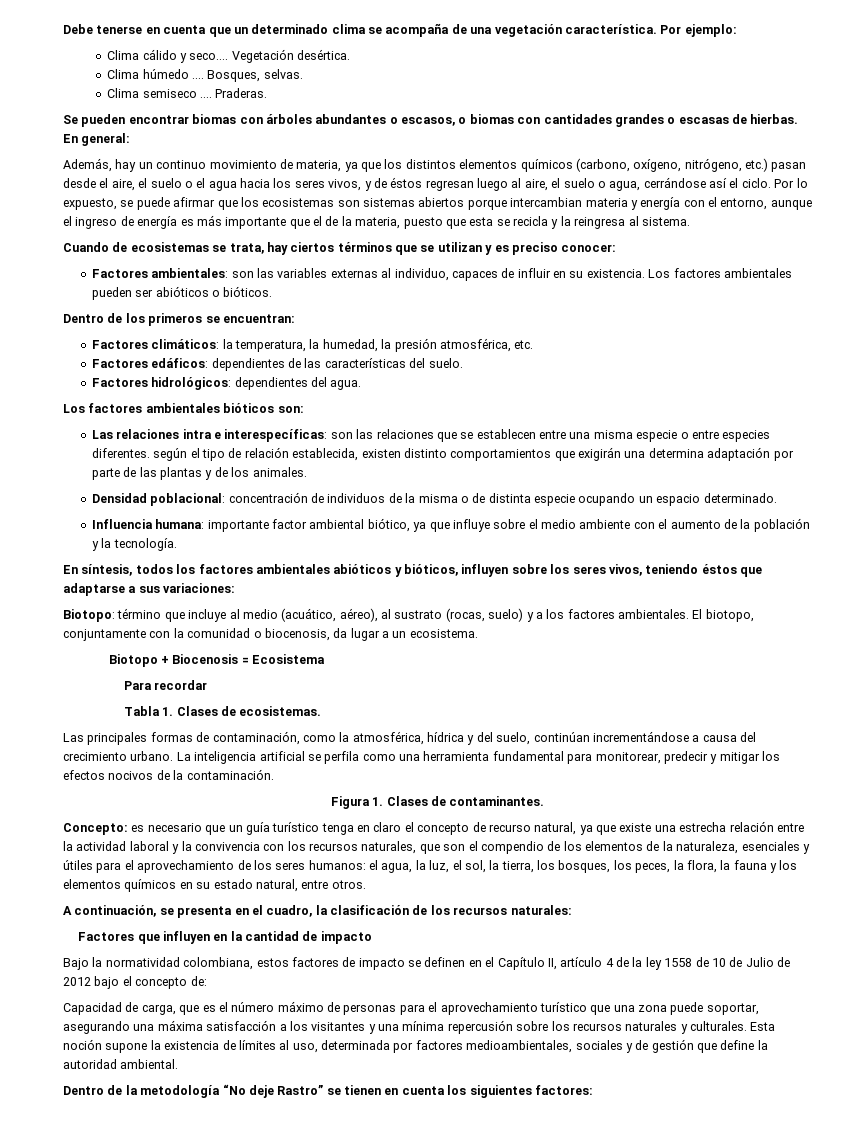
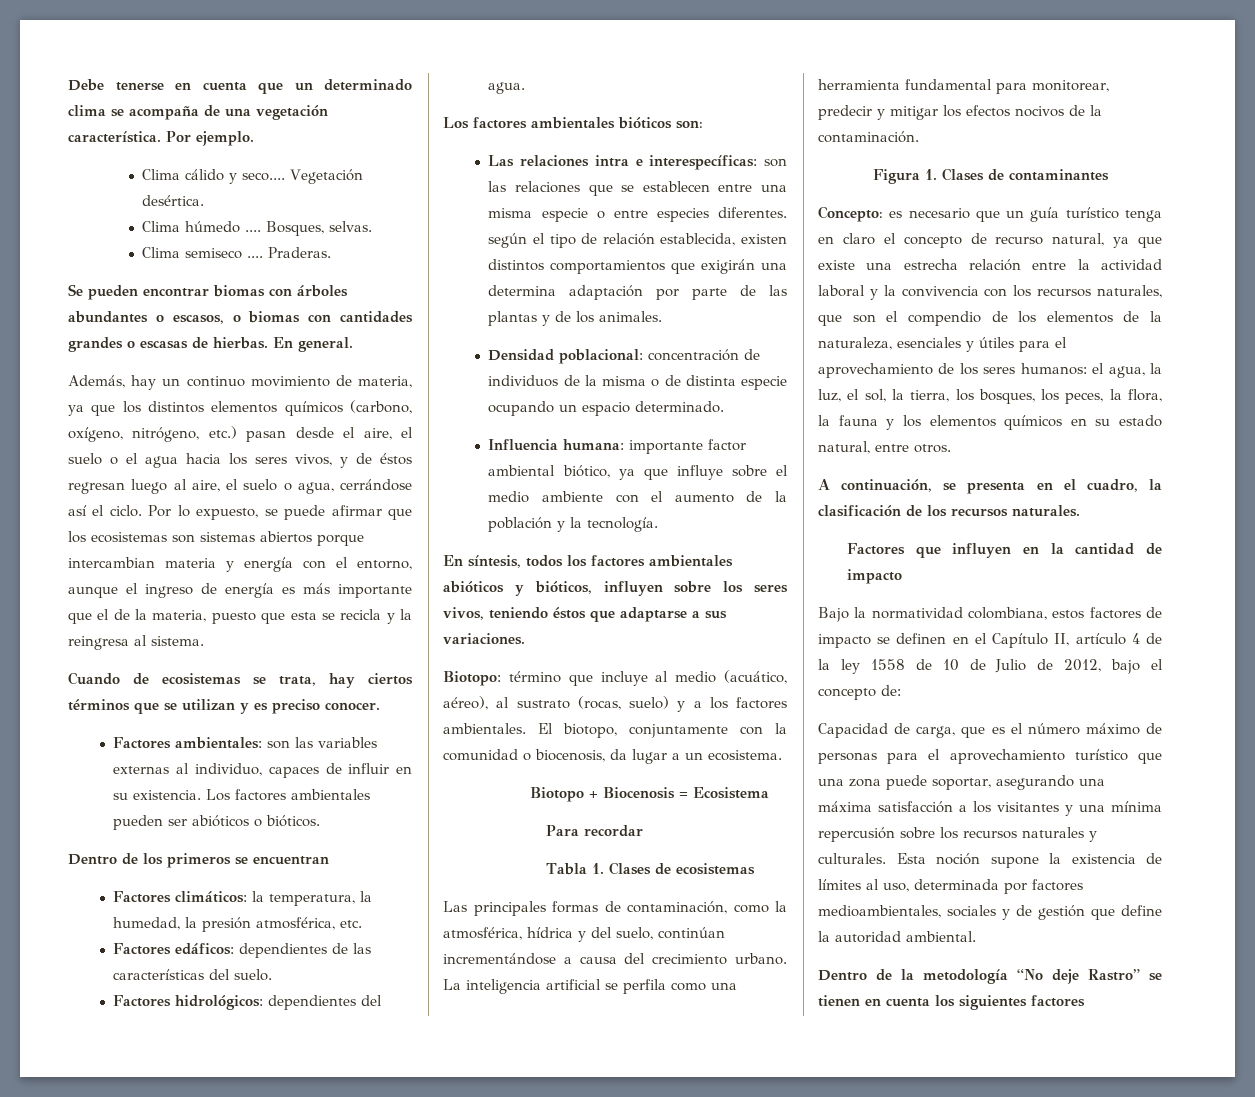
- Por ejemplo:
+ Por ejemplo.
- En general:
+ En general.
- Cuando de ecosistemas se trata, hay ciertos términos que se utilizan y es preciso conocer:
+ Cuando de ecosistemas se trata, hay ciertos términos que se utilizan y es preciso conocer.
- Dentro de los primeros se encuentran:
+ Dentro de los primeros se encuentran
- Las relaciones intra e interespecíficas: son las relaciones que se establecen entre una misma especie o entre especies diferentes. según el tipo de relación establecida, existen distinto comportamientos que exigirán una determina adaptación por parte de las plantas y de los animales.
+ Las relaciones intra e interespecíficas: son las relaciones que se establecen entre una misma especie o entre especies diferentes. según el tipo de relación establecida, existen distintos comportamientos que exigirán una determina adaptación por parte de las plantas y de los animales.
- En síntesis, todos los factores ambientales abióticos y bióticos, influyen sobre los seres vivos, teniendo éstos que adaptarse a sus variaciones:
+ En síntesis, todos los factores ambientales abióticos y bióticos, influyen sobre los seres vivos, teniendo éstos que adaptarse a sus variaciones.
- Tabla 1. Clases de ecosistemas.
+ Tabla 1. Clases de ecosistemas
- Figura 1. Clases de contaminantes.
+ Figura 1. Clases de contaminantes
- A continuación, se presenta en el cuadro, la clasificación de los recursos naturales:
+ A continuación, se presenta en el cuadro, la clasificación de los recursos naturales.
- Bajo la normatividad colombiana, estos factores de impacto se definen en el Capítulo II, artículo 4 de la ley 1558 de 10 de Julio de 2012 bajo el concepto de:
+ Bajo la normatividad colombiana, estos factores de impacto se definen en el Capítulo II, artículo 4 de la ley 1558 de 10 de Julio de 2012, bajo el concepto de:
- Dentro de la metodología “No deje Rastro” se tienen en cuenta los siguientes factores:
+ Dentro de la metodología “No deje Rastro” se tienen en cuenta los siguientes factores

